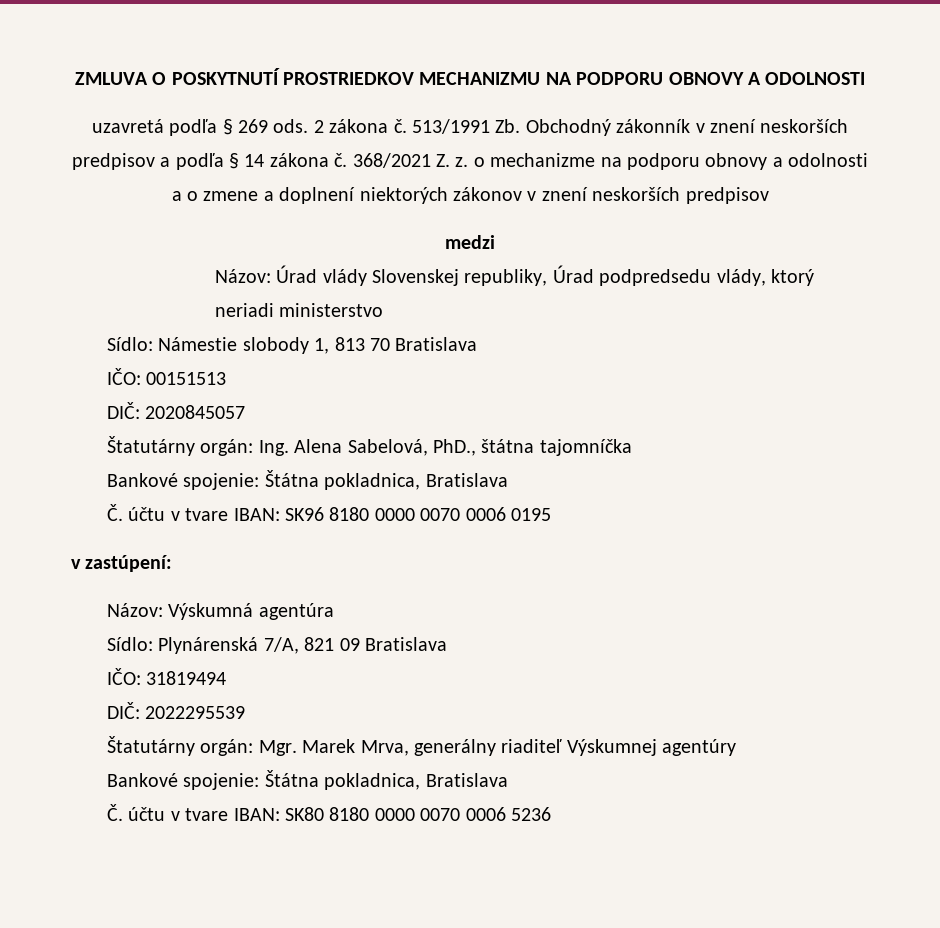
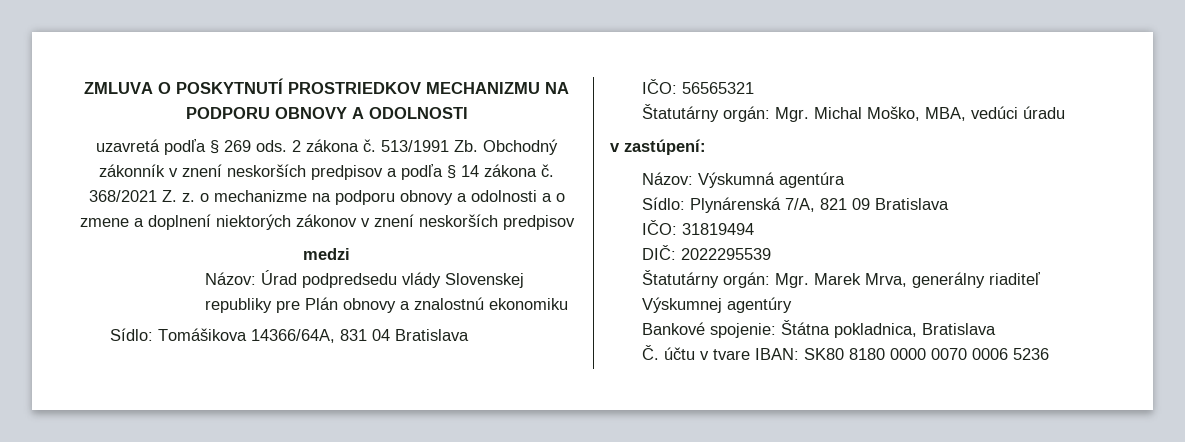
- Názov: Úrad vlády Slovenskej republiky, Úrad podpredsedu vlády, ktorý neriadi ministerstvo
- Sídlo: Námestie slobody 1, 813 70 Bratislava
- IČO: 00151513
- DIČ: 2020845057
- Štatutárny orgán: Ing. Alena Sabelová, PhD., štátna tajomníčka
- Bankové spojenie: Štátna pokladnica, Bratislava
- Č. účtu v tvare IBAN: SK96 8180 0000 0070 0006 0195
+ Názov: Úrad podpredsedu vlády Slovenskej republiky pre Plán obnovy a znalostnú ekonomiku
+ Sídlo: Tomášikova 14366/64A, 831 04 Bratislava
+ IČO: 56565321
+ Štatutárny orgán: Mgr. Michal Moško, MBA, vedúci úradu

